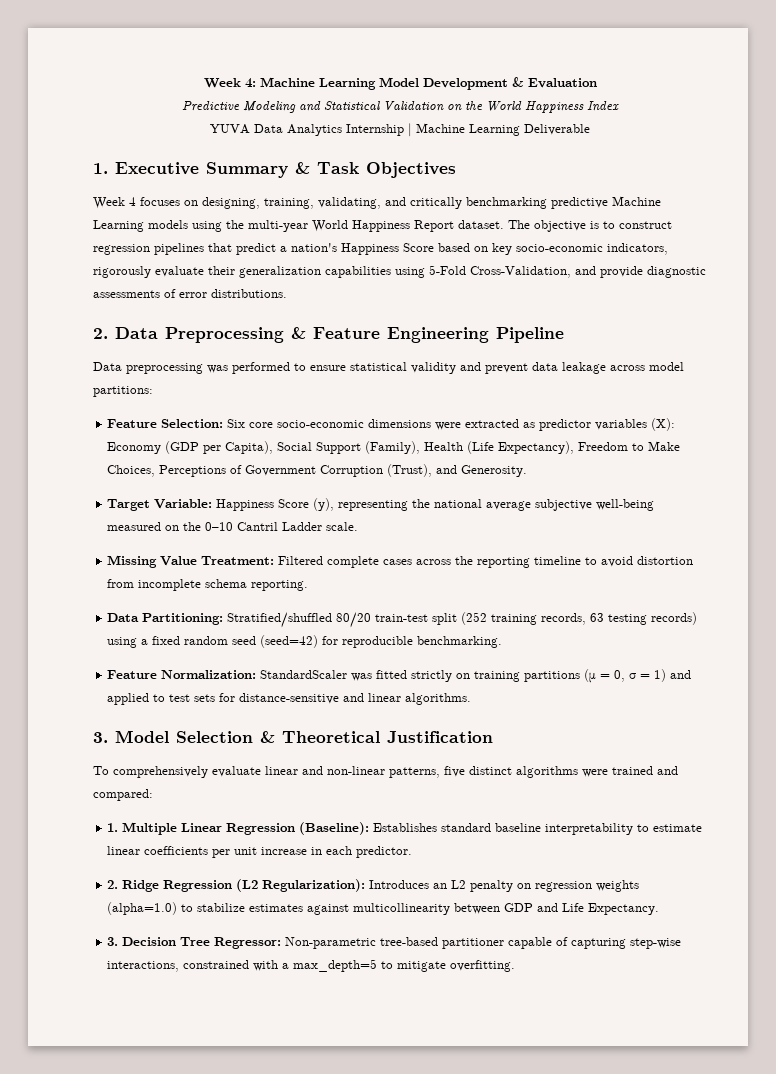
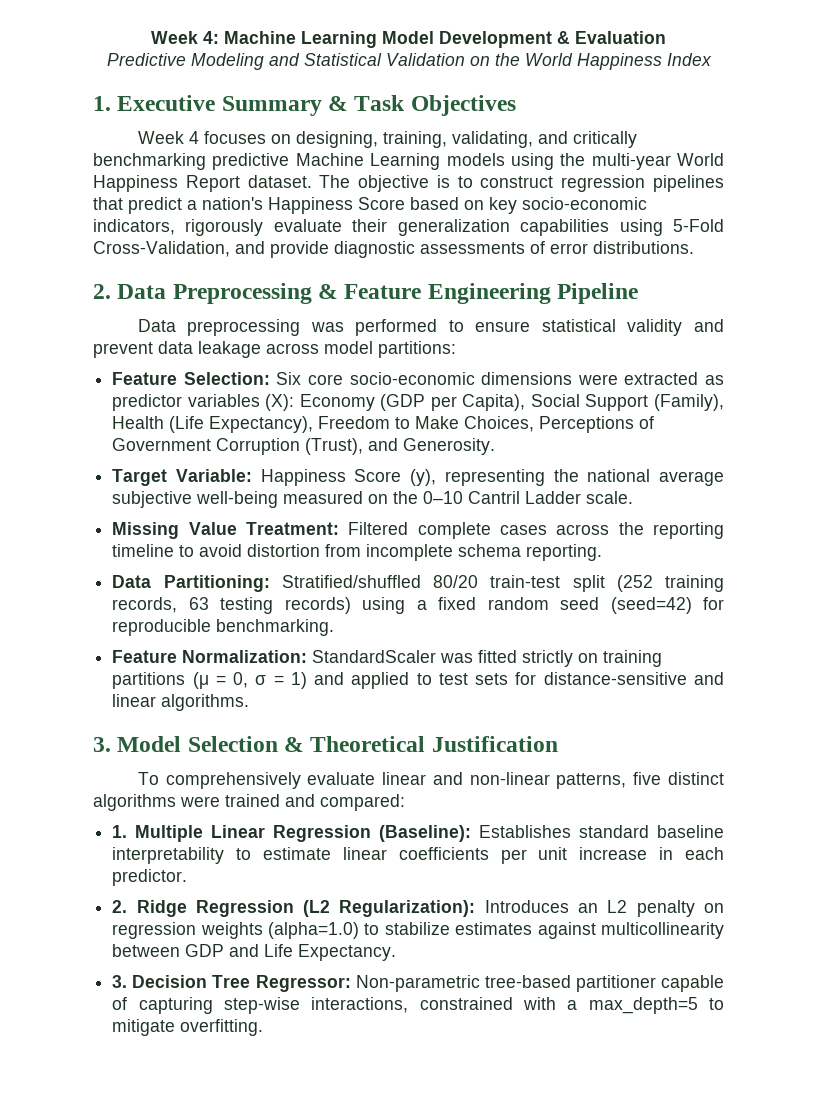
- YUVA Data Analytics Internship | Machine Learning Deliverable

